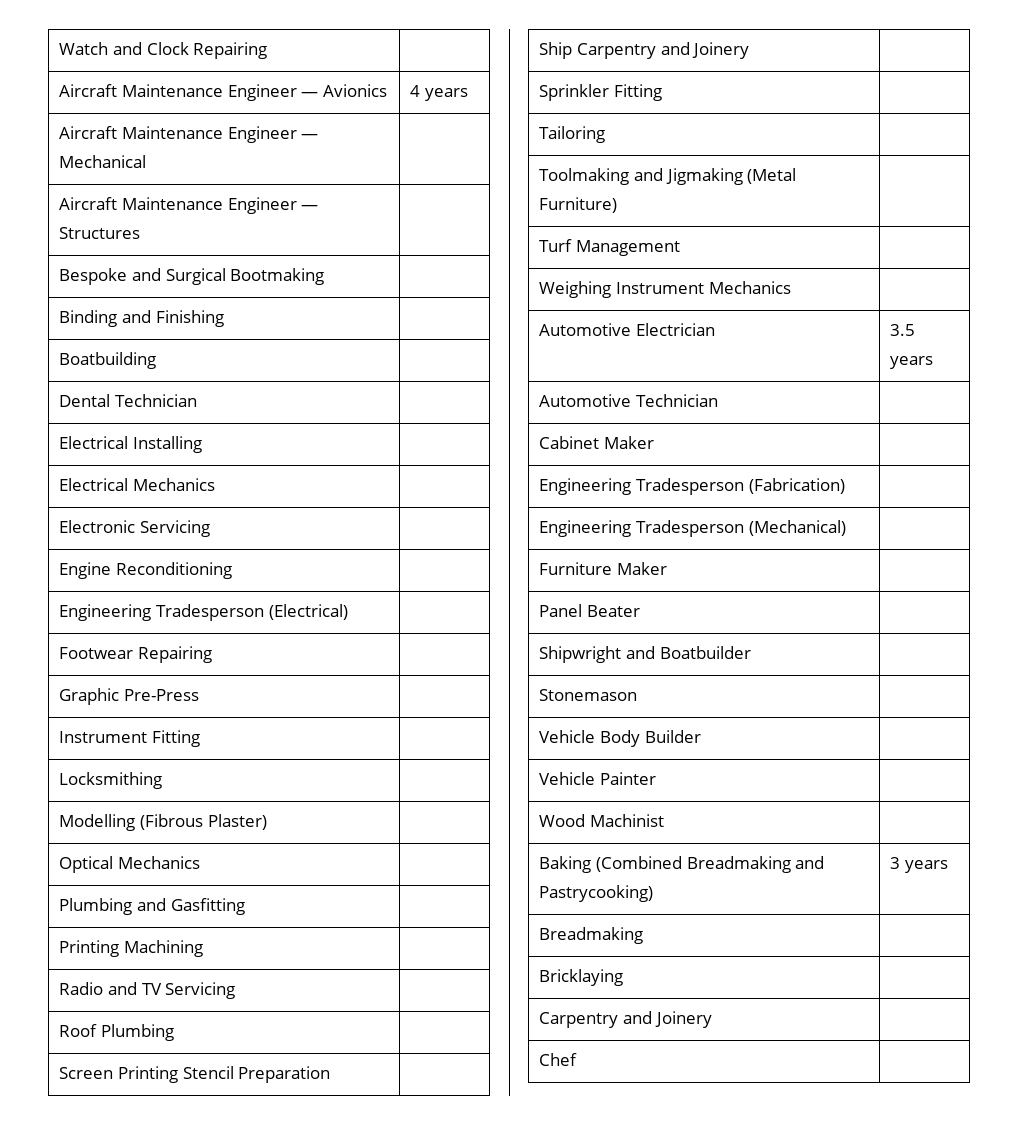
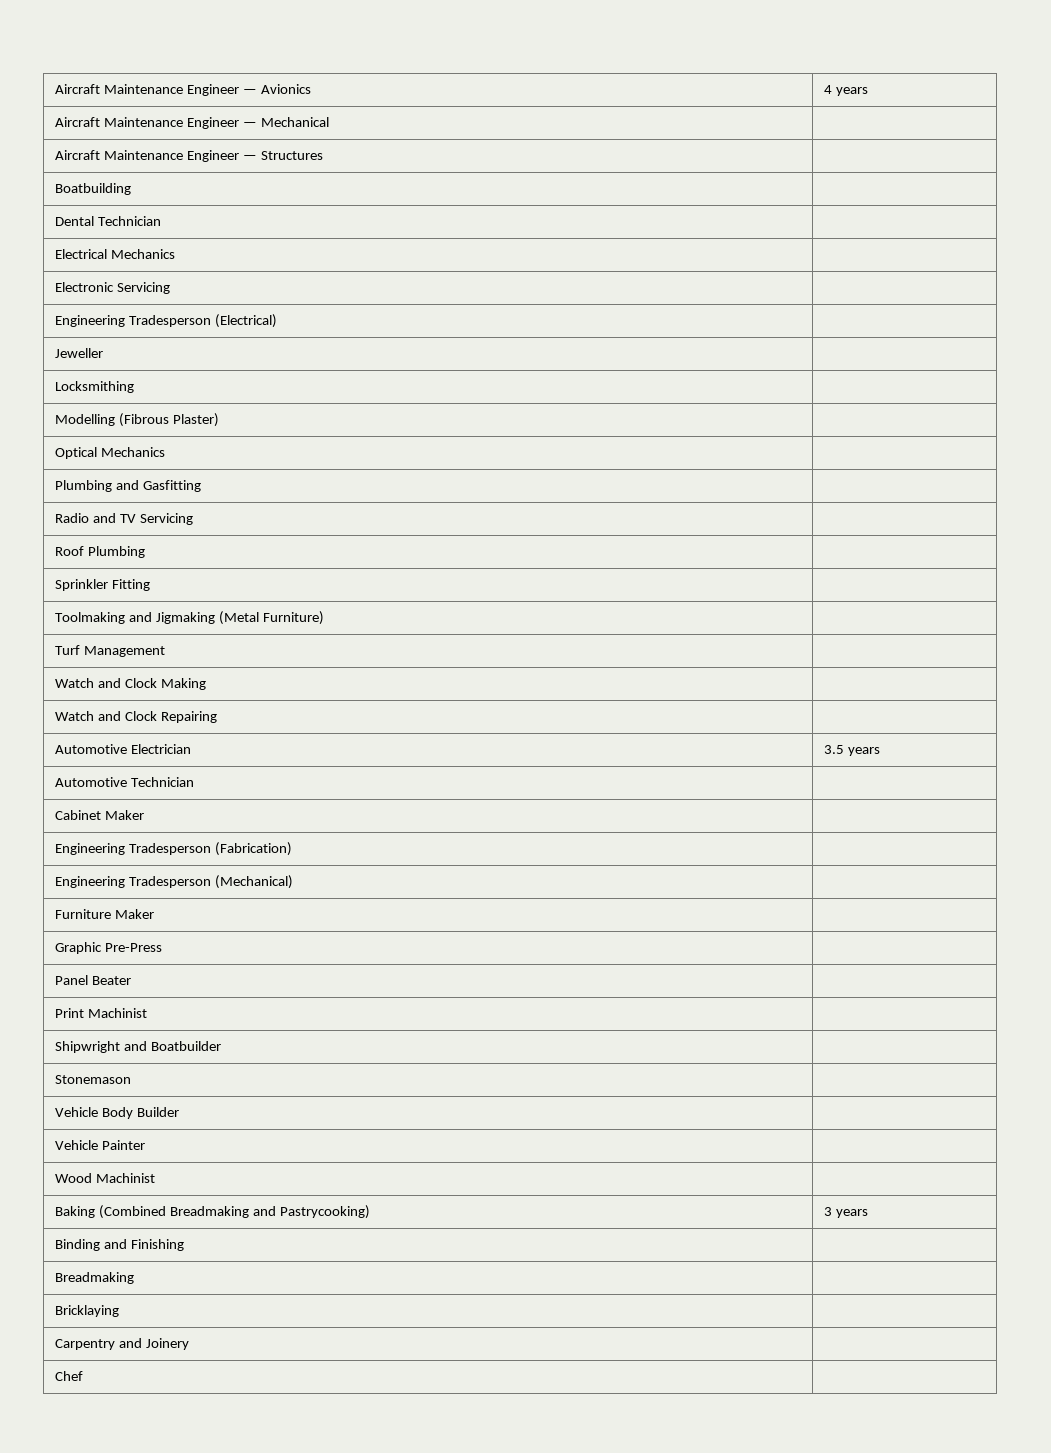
- Watch and Clock Repairing |
- Bespoke and Surgical Bootmaking |
- Binding and Finishing |
- Electrical Installing |
- Engine Reconditioning |
- Footwear Repairing |
- Graphic Pre-Press |
- Instrument Fitting |
+ Jeweller |
- Printing Machining |
- Screen Printing Stencil Preparation |
- Ship Carpentry and Joinery |
- Tailoring |
- Weighing Instrument Mechanics |
+ Watch and Clock Making |
+ Watch and Clock Repairing |
+ Graphic Pre-Press |
+ Print Machinist |
+ Binding and Finishing |

